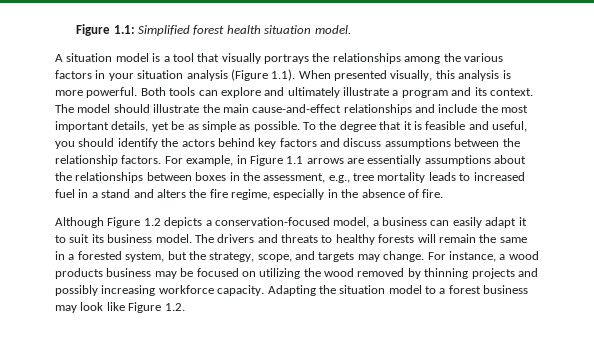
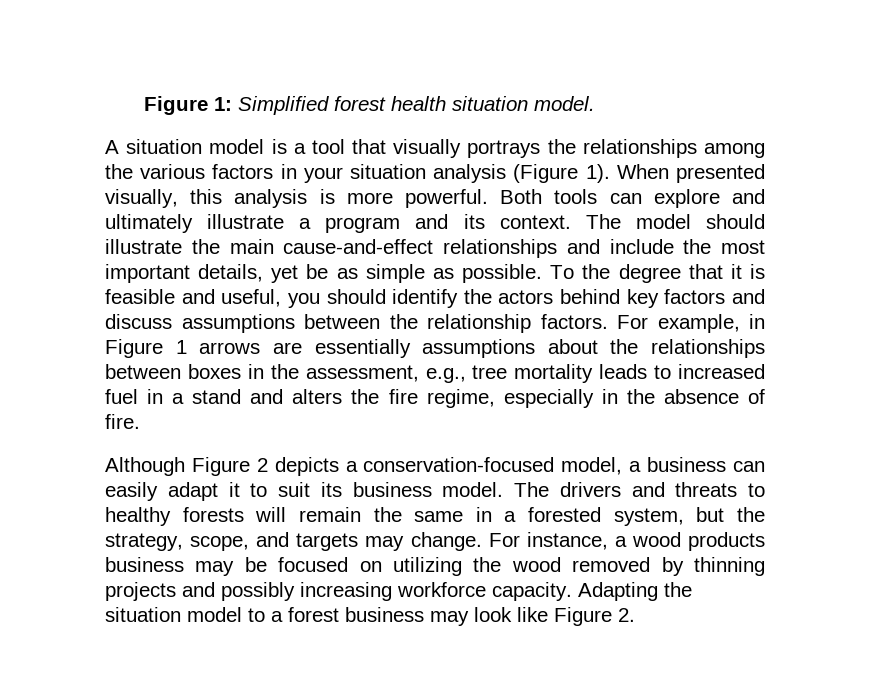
- Figure 1.1: Simplified forest health situation model.
+ Figure 1: Simplified forest health situation model.
- A situation model is a tool that visually portrays the relationships among the various factors in your situation analysis (Figure 1.1). When presented visually, this analysis is more powerful.
+ A situation model is a tool that visually portrays the relationships among the various factors in your situation analysis (Figure 1). When presented visually, this analysis is more powerful.
- For example, in Figure 1.1 arrows are essentially assumptions about the relationships between boxes in the assessment, e.g., tree mortality leads to increased fuel in a stand and alters the fire regime, especially in the absence of fire.
+ For example, in Figure 1 arrows are essentially assumptions about the relationships between boxes in the assessment, e.g., tree mortality leads to increased fuel in a stand and alters the fire regime, especially in the absence of fire.
- Although Figure 1.2 depicts a conservation-focused model, a business can easily adapt it to suit its business model.
+ Although Figure 2 depicts a conservation-focused model, a business can easily adapt it to suit its business model.
- Adapting the situation model to a forest business may look like Figure 1.2.
+ Adapting the situation model to a forest business may look like Figure 2.

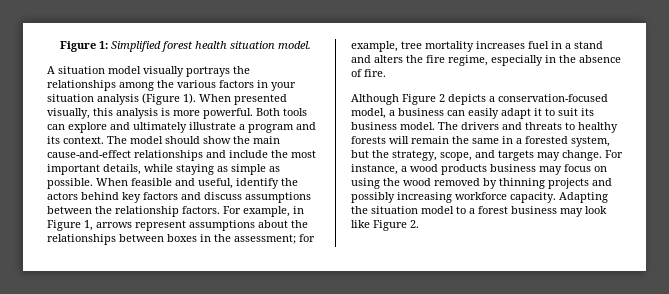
- A situation model is a tool that visually portrays the relationships among the various factors in your situation analysis (Figure 1).
+ A situation model visually portrays the relationships among the various factors in your situation analysis (Figure 1).
- The model should illustrate the main cause-and-effect relationships and include the most important details, yet be as simple as possible.
+ The model should show the main cause-and-effect relationships and include the most important details, while staying as simple as possible.
- To the degree that it is feasible and useful, you should identify the actors behind key factors and discuss assumptions between the relationship factors.
+ When feasible and useful, identify the actors behind key factors and discuss assumptions between the relationship factors.
- For example, in Figure 1 arrows are essentially assumptions about the relationships between boxes in the assessment, e.g., tree mortality leads to increased fuel in a stand and alters the fire regime, especially in the absence of fire.
+ For example, in Figure 1, arrows represent assumptions about the relationships between boxes in the assessment; for example, tree mortality increases fuel in a stand and alters the fire regime, especially in the absence of fire.
- For instance, a wood products business may be focused on utilizing the wood removed by thinning projects and possibly increasing workforce capacity.
+ For instance, a wood products business may focus on using the wood removed by thinning projects and possibly increasing workforce capacity.

